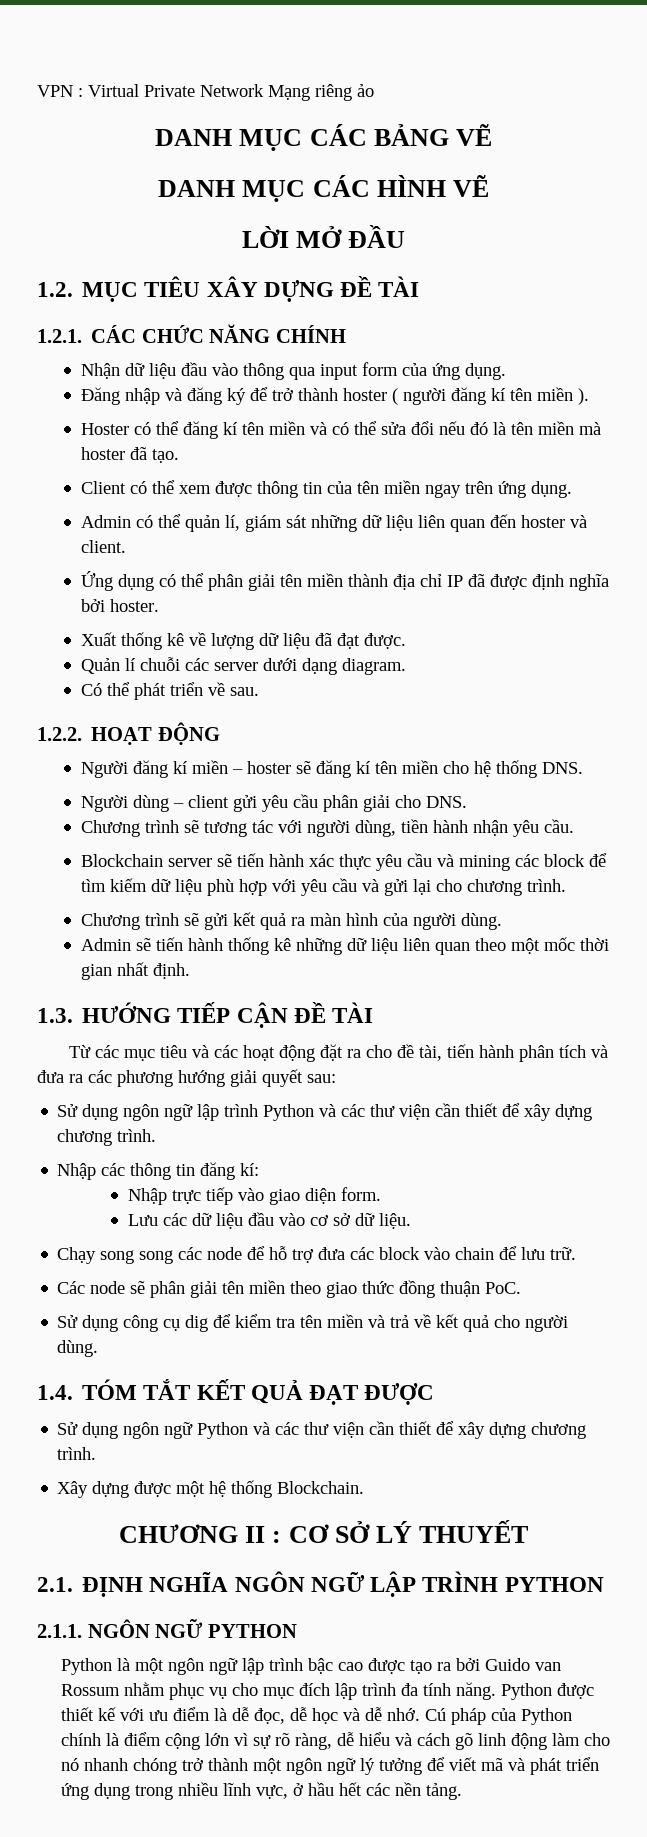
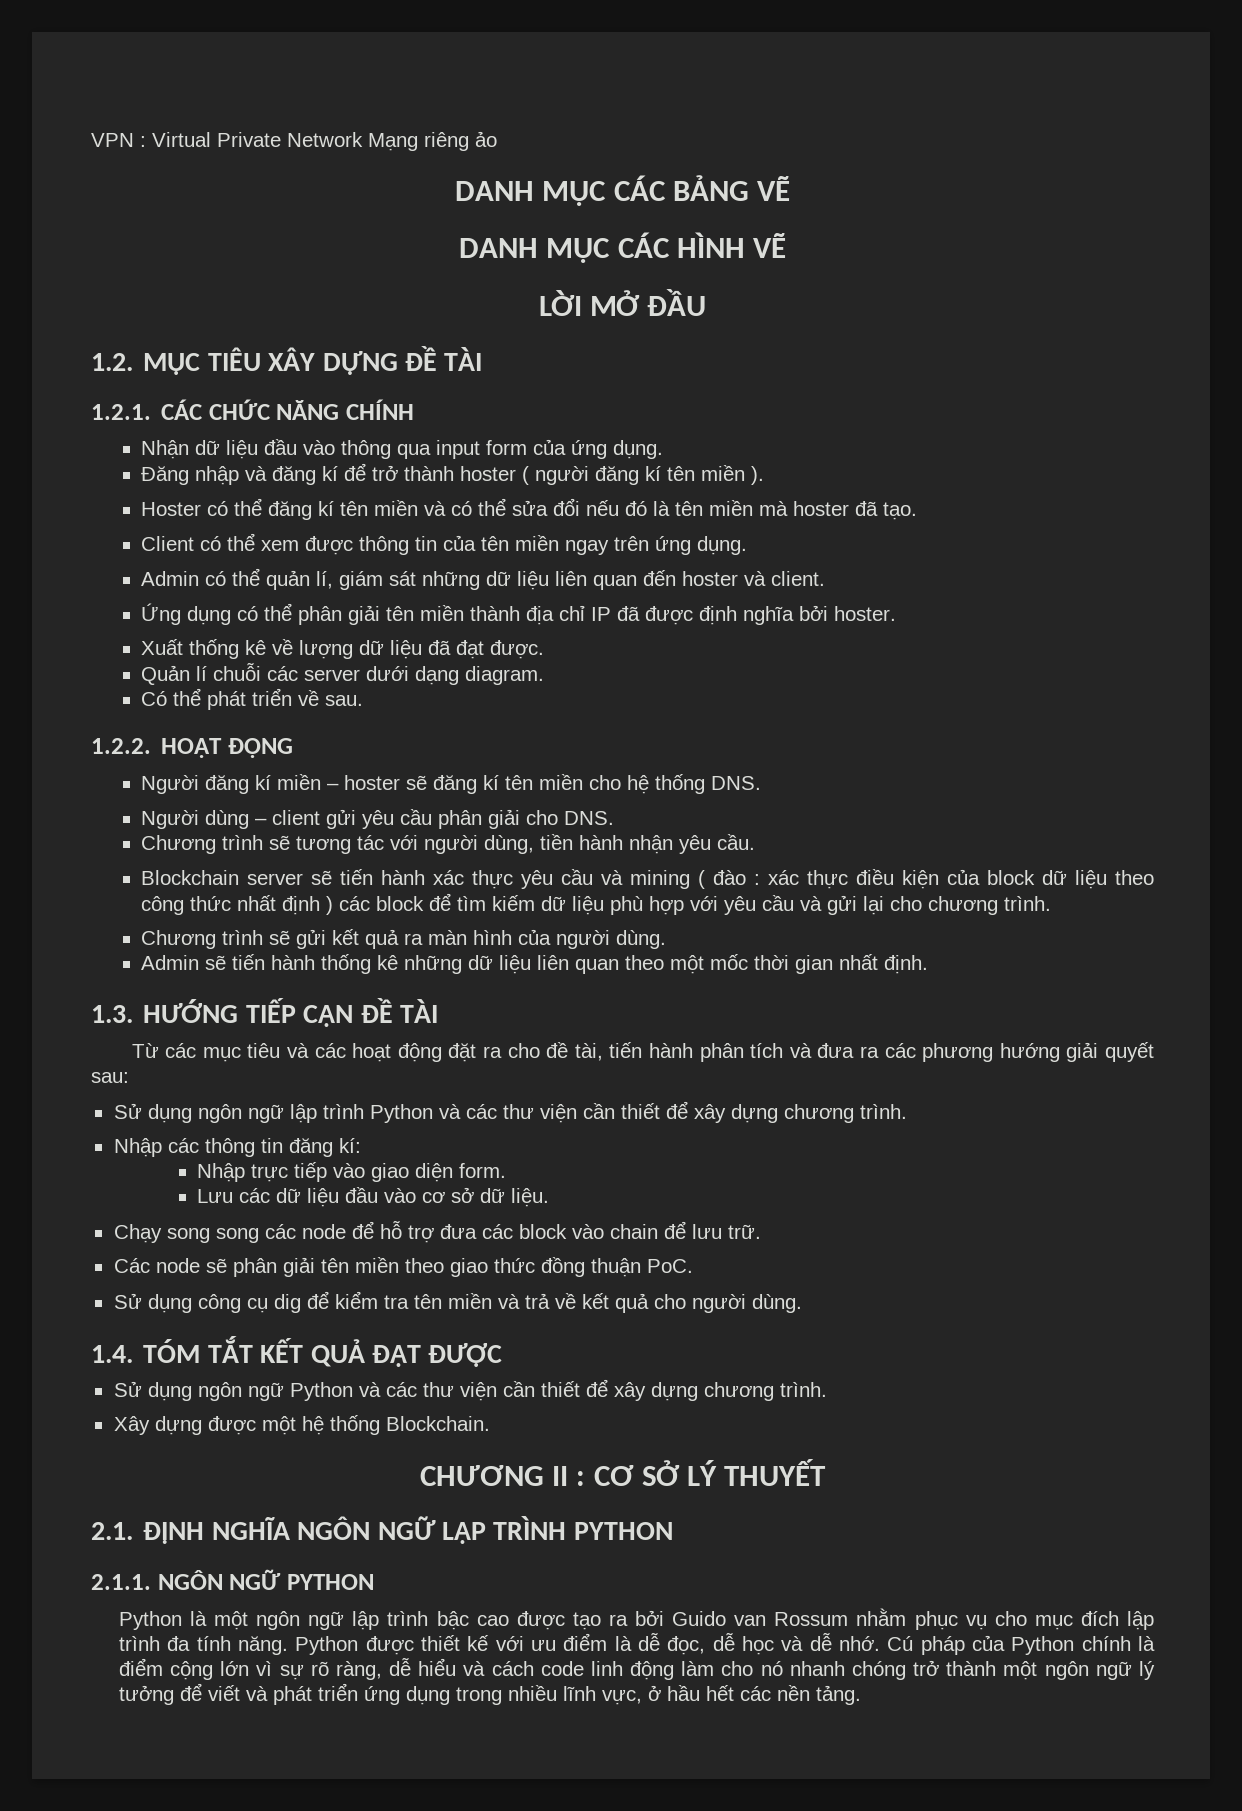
- Đăng nhập và đăng ký để trở thành hoster ( người đăng kí tên miền ).
+ Đăng nhập và đăng kí để trở thành hoster ( người đăng kí tên miền ).
- Blockchain server sẽ tiến hành xác thực yêu cầu và mining các block để tìm kiếm dữ liệu phù hợp với yêu cầu và gửi lại cho chương trình.
+ Blockchain server sẽ tiến hành xác thực yêu cầu và mining ( đào : xác thực điều kiện của block dữ liệu theo công thức nhất định ) các block để tìm kiếm dữ liệu phù hợp với yêu cầu và gửi lại cho chương trình.
- Cú pháp của Python chính là điểm cộng lớn vì sự rõ ràng, dễ hiểu và cách gõ linh động làm cho nó nhanh chóng trở thành một ngôn ngữ lý tưởng để viết mã và phát triển ứng dụng trong nhiều lĩnh vực, ở hầu hết các nền tảng.
+ Cú pháp của Python chính là điểm cộng lớn vì sự rõ ràng, dễ hiểu và cách code linh động làm cho nó nhanh chóng trở thành một ngôn ngữ lý tưởng để viết và phát triển ứng dụng trong nhiều lĩnh vực, ở hầu hết các nền tảng.

